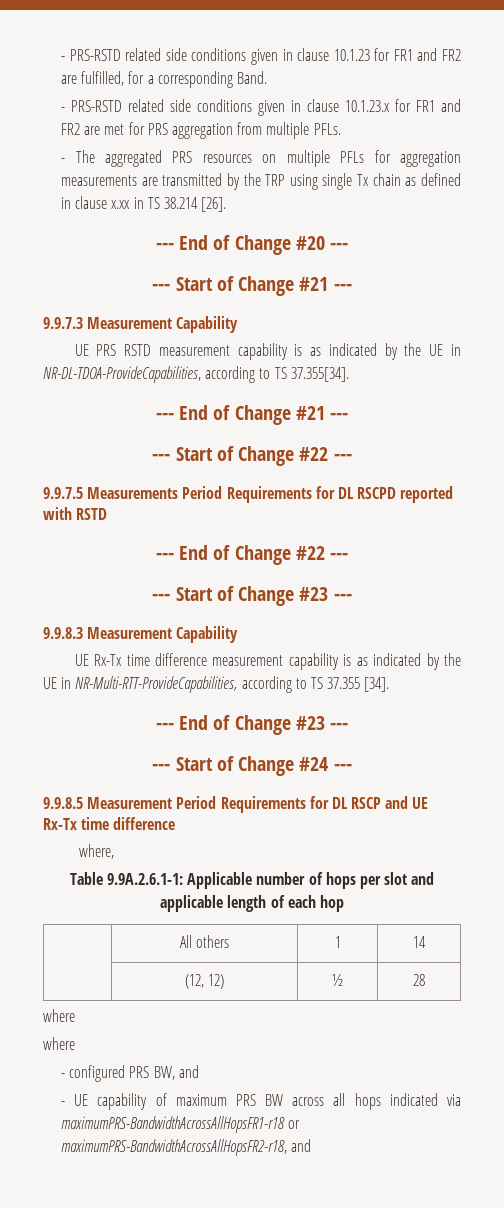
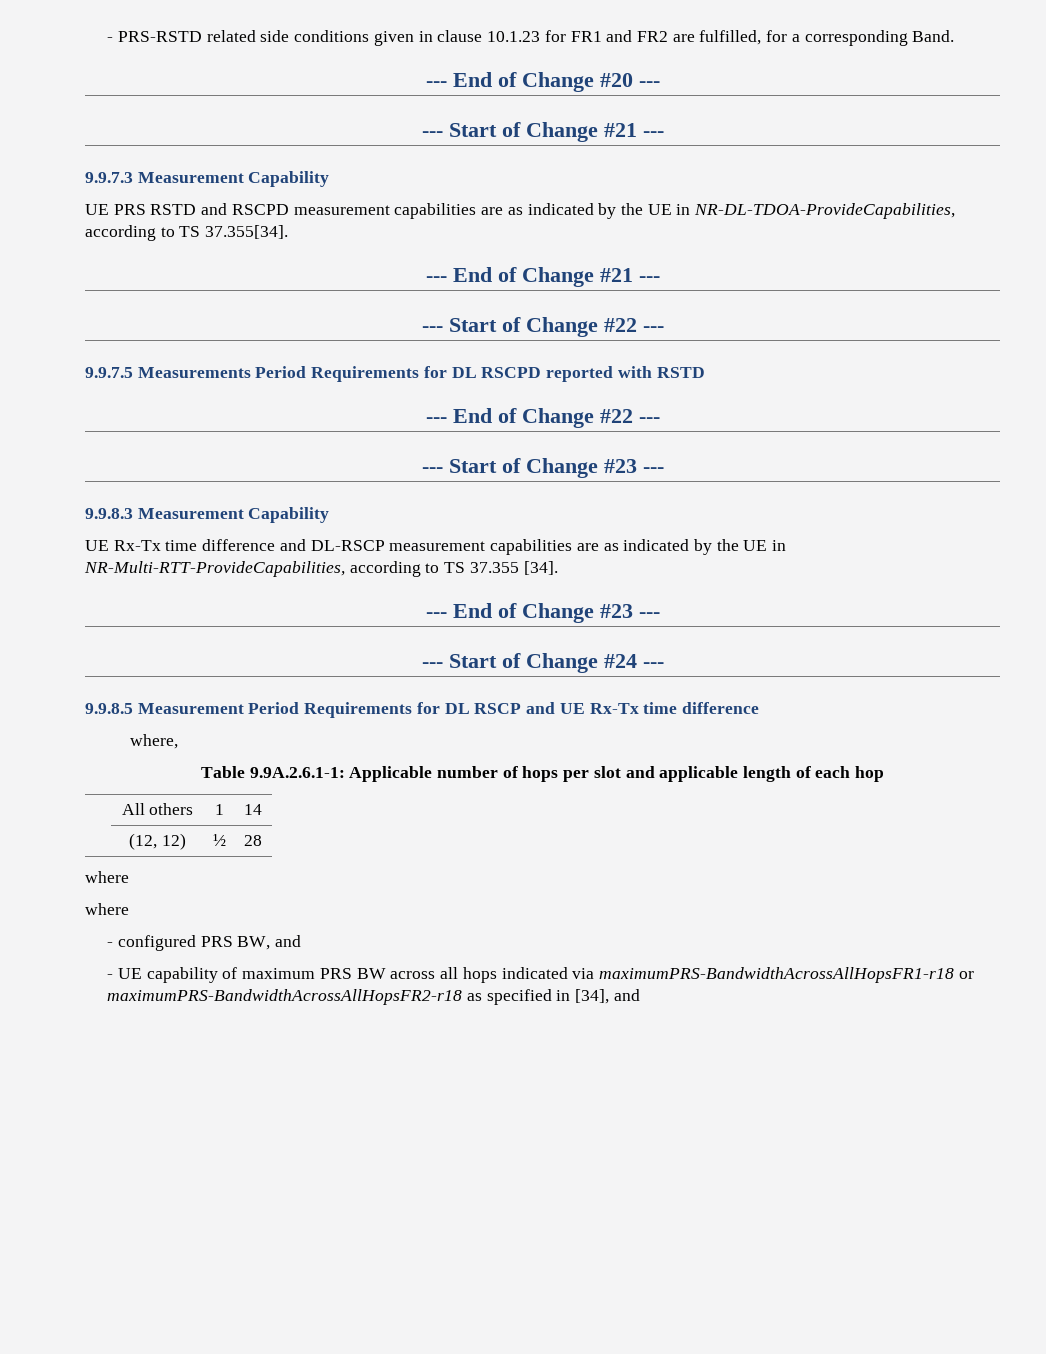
- - PRS-RSTD related side conditions given in clause 10.1.23.x for FR1 and FR2 are met for PRS aggregation from multiple PFLs.
- - The aggregated PRS resources on multiple PFLs for aggregation measurements are transmitted by the TRP using single Tx chain as defined in clause x.xx in TS 38.214 [26].
- UE PRS RSTD measurement capability is as indicated by the UE in NR-DL-TDOA-ProvideCapabilities, according to TS 37.355[34].
+ UE PRS RSTD and RSCPD measurement capabilities are as indicated by the UE in NR-DL-TDOA-ProvideCapabilities, according to TS 37.355[34].
- UE Rx-Tx time difference measurement capability is as indicated by the UE in NR-Multi-RTT-ProvideCapabilities, according to TS 37.355 [34].
+ UE Rx-Tx time difference and DL-RSCP measurement capabilities are as indicated by the UE in NR-Multi-RTT-ProvideCapabilities, according to TS 37.355 [34].
- - UE capability of maximum PRS BW across all hops indicated via maximumPRS-BandwidthAcrossAllHopsFR1-r18 or maximumPRS-BandwidthAcrossAllHopsFR2-r18, and
+ - UE capability of maximum PRS BW across all hops indicated via maximumPRS-BandwidthAcrossAllHopsFR1-r18 or maximumPRS-BandwidthAcrossAllHopsFR2-r18 as specified in [34], and

